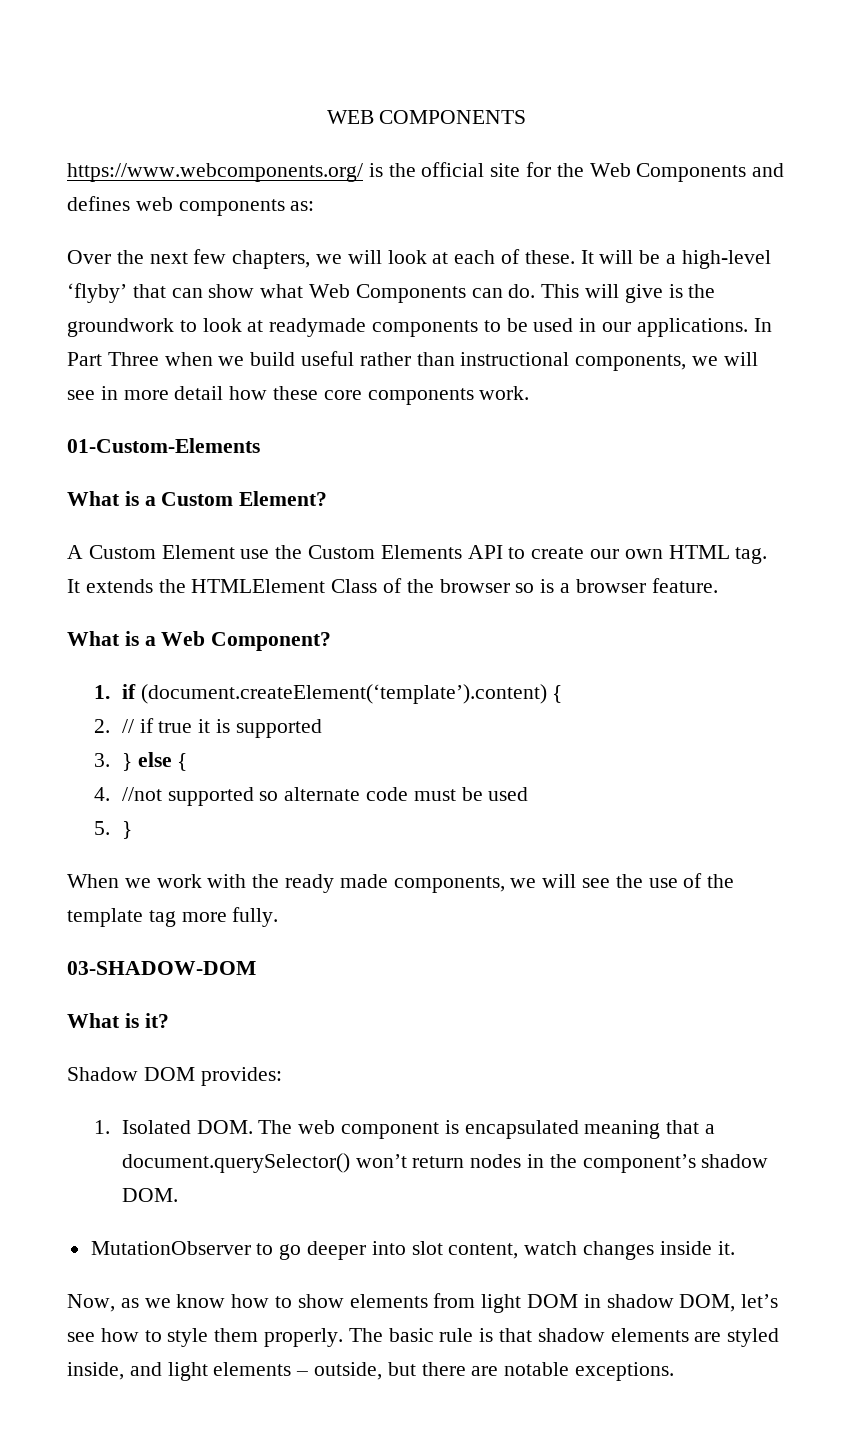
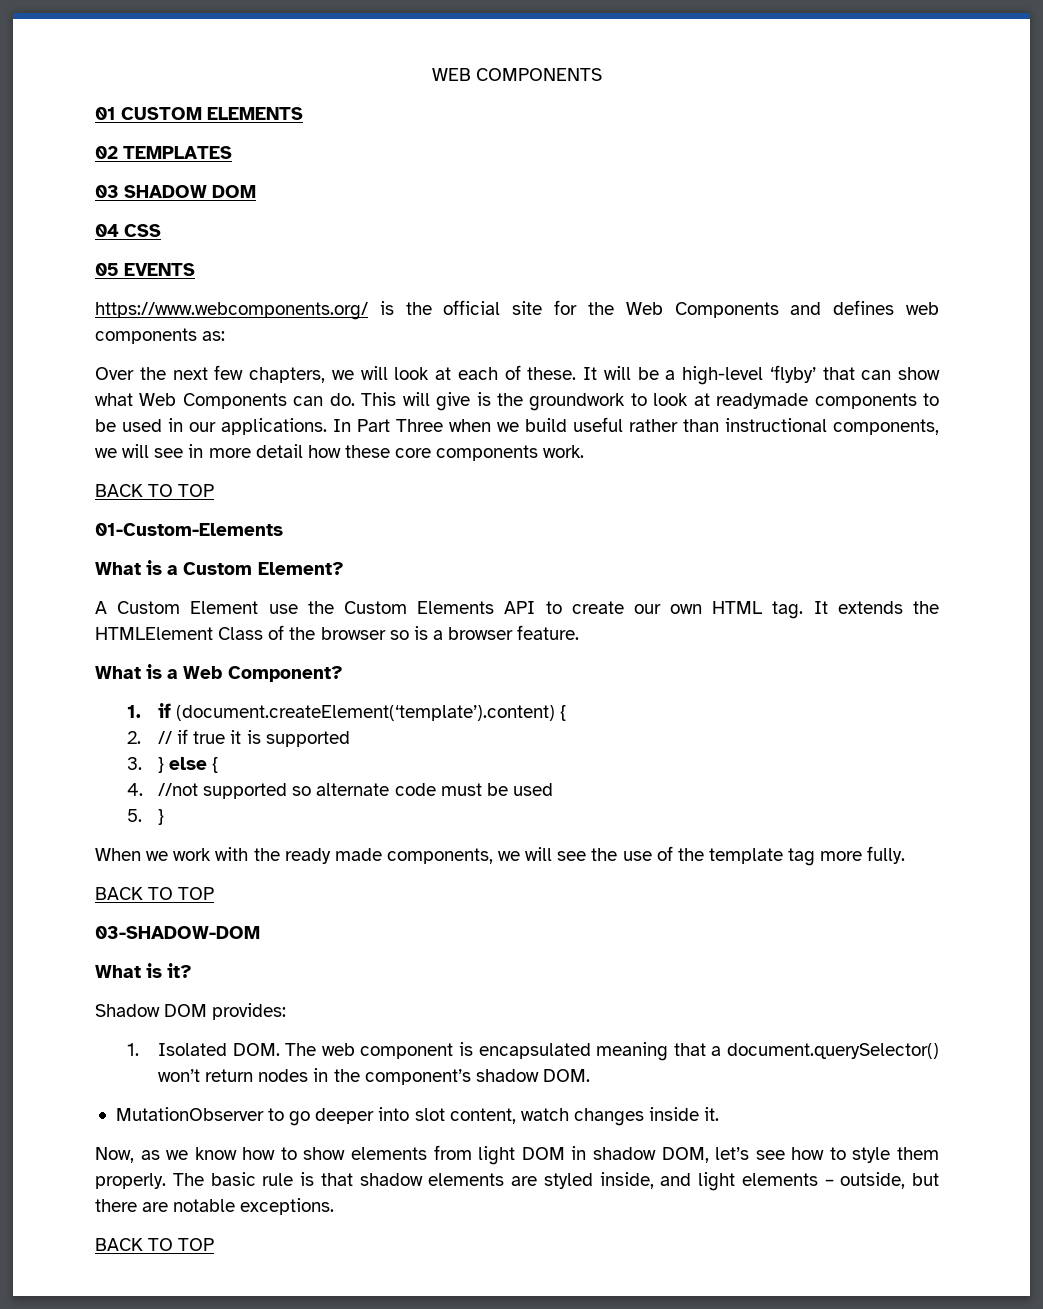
+ 01 CUSTOM ELEMENTS
+ 02 TEMPLATES
+ 03 SHADOW DOM
+ 04 CSS
+ 05 EVENTS
  In Part Three when we build useful rather than instructional components, we will see in more detail how these core components work.
+ BACK TO TOP
  When we work with the ready made components, we will see the use of the template tag more fully.
+ BACK TO TOP
  The basic rule is that shadow elements are styled inside, and light elements – outside, but there are notable exceptions.
+ BACK TO TOP

